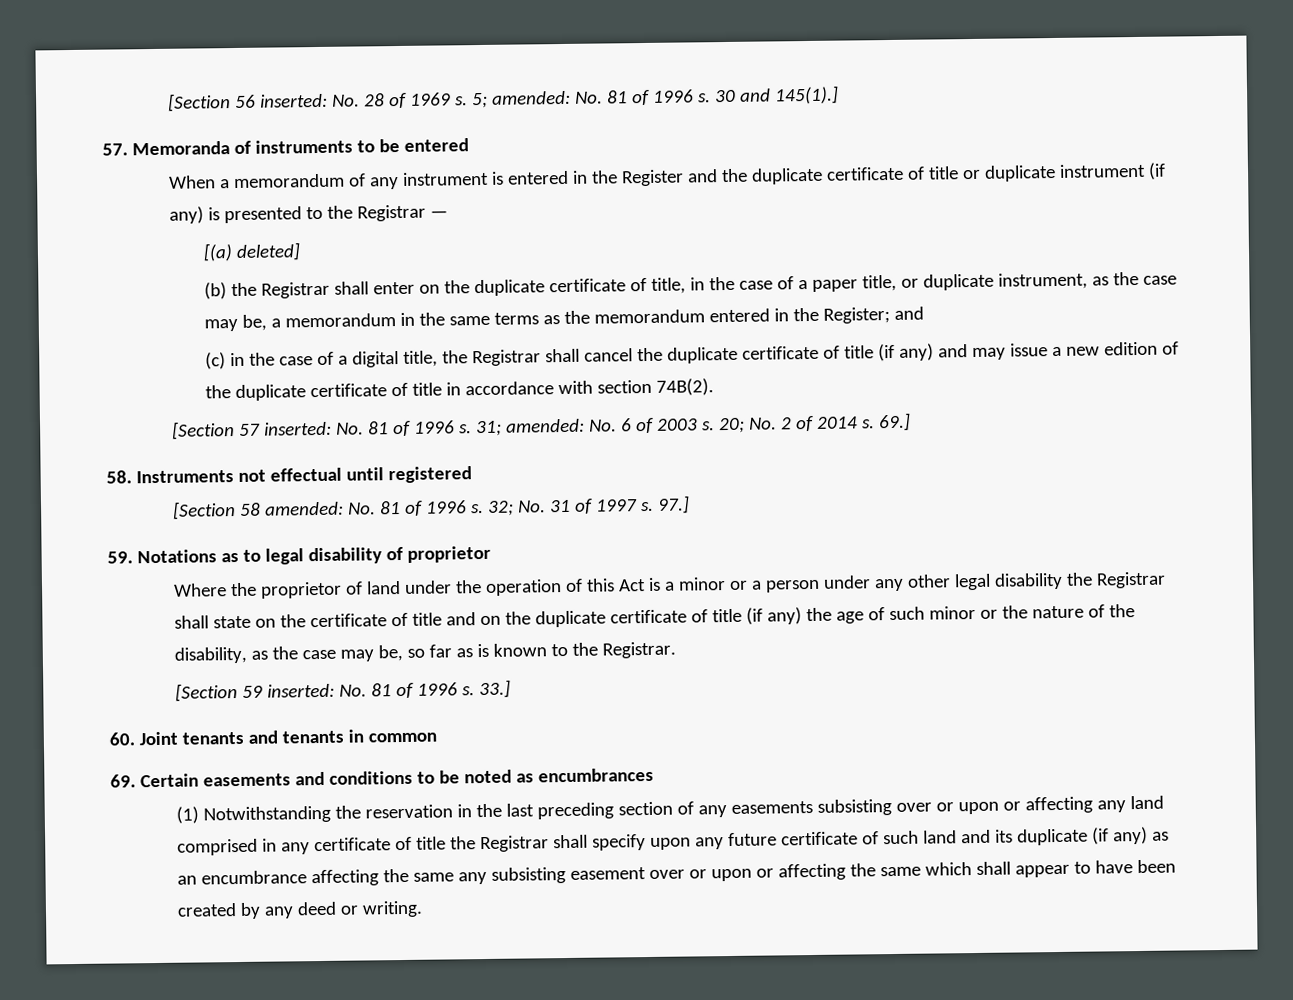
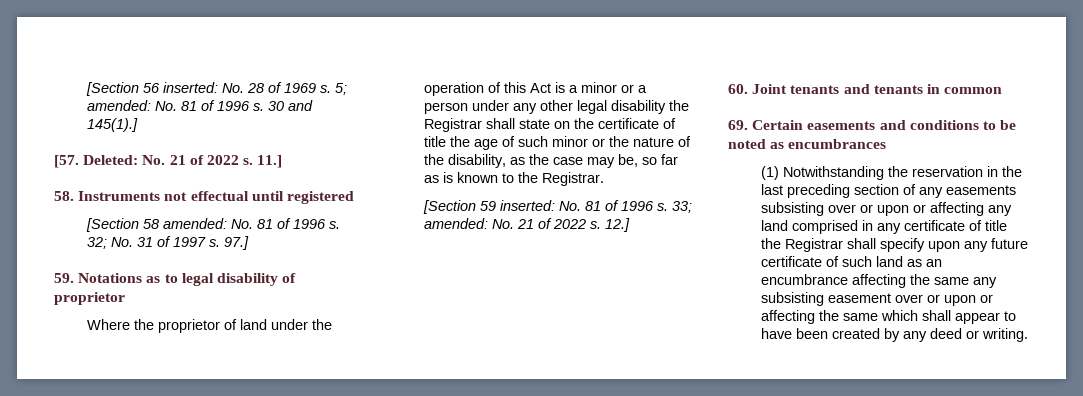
- 57. Memoranda of instruments to be entered
- When a memorandum of any instrument is entered in the Register and the duplicate certificate of title or duplicate instrument (if any) is presented to the Registrar —
- [(a) deleted]
- (b) the Registrar shall enter on the duplicate certificate of title, in the case of a paper title, or duplicate instrument, as the case may be, a memorandum in the same terms as the memorandum entered in the Register; and
- (c) in the case of a digital title, the Registrar shall cancel the duplicate certificate of title (if any) and may issue a new edition of the duplicate certificate of title in accordance with section 74B(2).
- [Section 57 inserted: No. 81 of 1996 s. 31; amended: No. 6 of 2003 s. 20; No. 2 of 2014 s. 69.]
+ [57. Deleted: No. 21 of 2022 s. 11.]
- Where the proprietor of land under the operation of this Act is a minor or a person under any other legal disability the Registrar shall state on the certificate of title and on the duplicate certificate of title (if any) the age of such minor or the nature of the disability, as the case may be, so far as is known to the Registrar.
+ Where the proprietor of land under the operation of this Act is a minor or a person under any other legal disability the Registrar shall state on the certificate of title the age of such minor or the nature of the disability, as the case may be, so far as is known to the Registrar.
- 33.]
+ 33; amended: No. 21 of 2022 s. 12.]
- (1) Notwithstanding the reservation in the last preceding section of any easements subsisting over or upon or affecting any land comprised in any certificate of title the Registrar shall specify upon any future certificate of such land and its duplicate (if any) as an encumbrance affecting the same any subsisting easement over or upon or affecting the same which shall appear to have been created by any deed or writing.
+ (1) Notwithstanding the reservation in the last preceding section of any easements subsisting over or upon or affecting any land comprised in any certificate of title the Registrar shall specify upon any future certificate of such land as an encumbrance affecting the same any subsisting easement over or upon or affecting the same which shall appear to have been created by any deed or writing.

